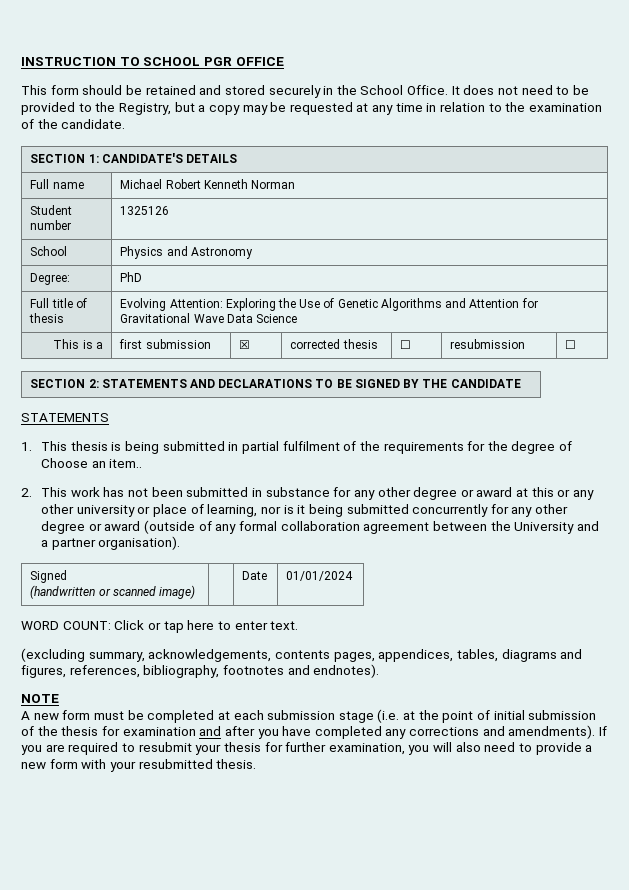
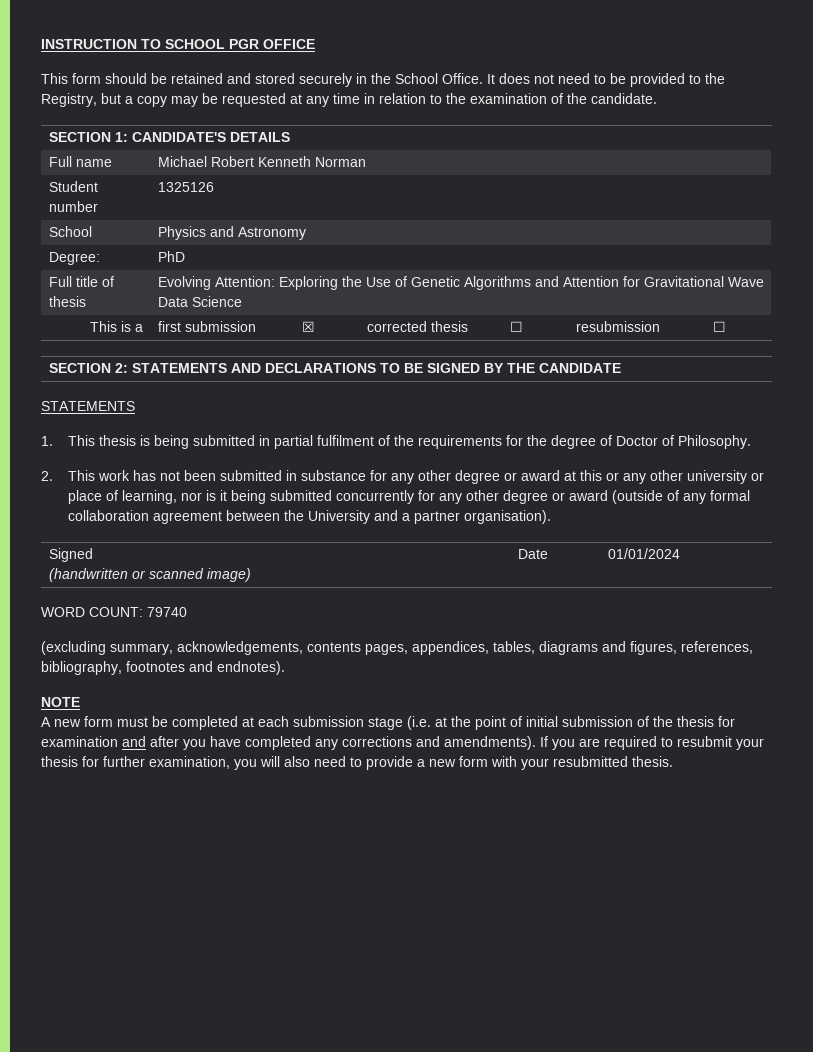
- 1. This thesis is being submitted in partial fulfilment of the requirements for the degree of Choose an item..
+ 1. This thesis is being submitted in partial fulfilment of the requirements for the degree of Doctor of Philosophy.
- WORD COUNT: Click or tap here to enter text.
+ WORD COUNT: 79740

